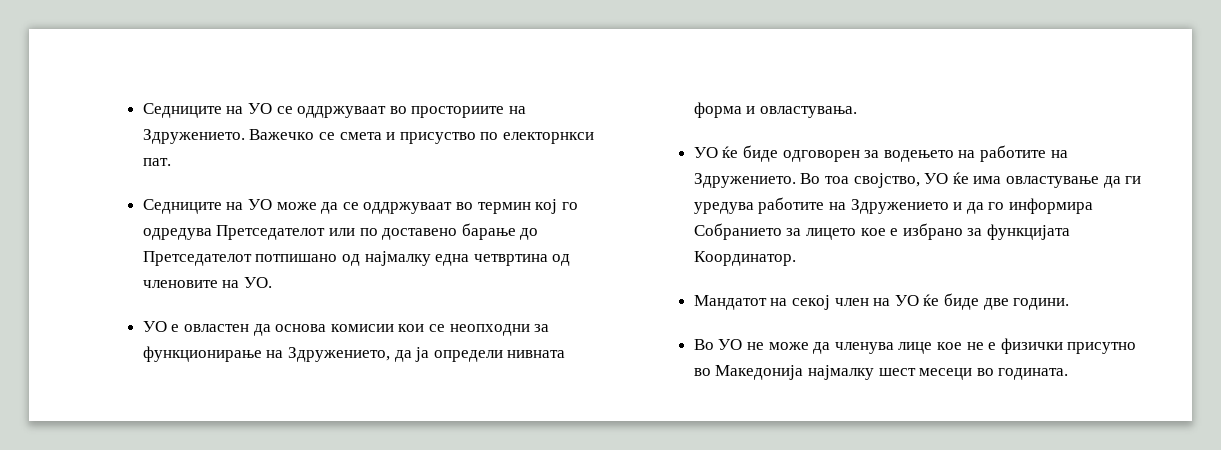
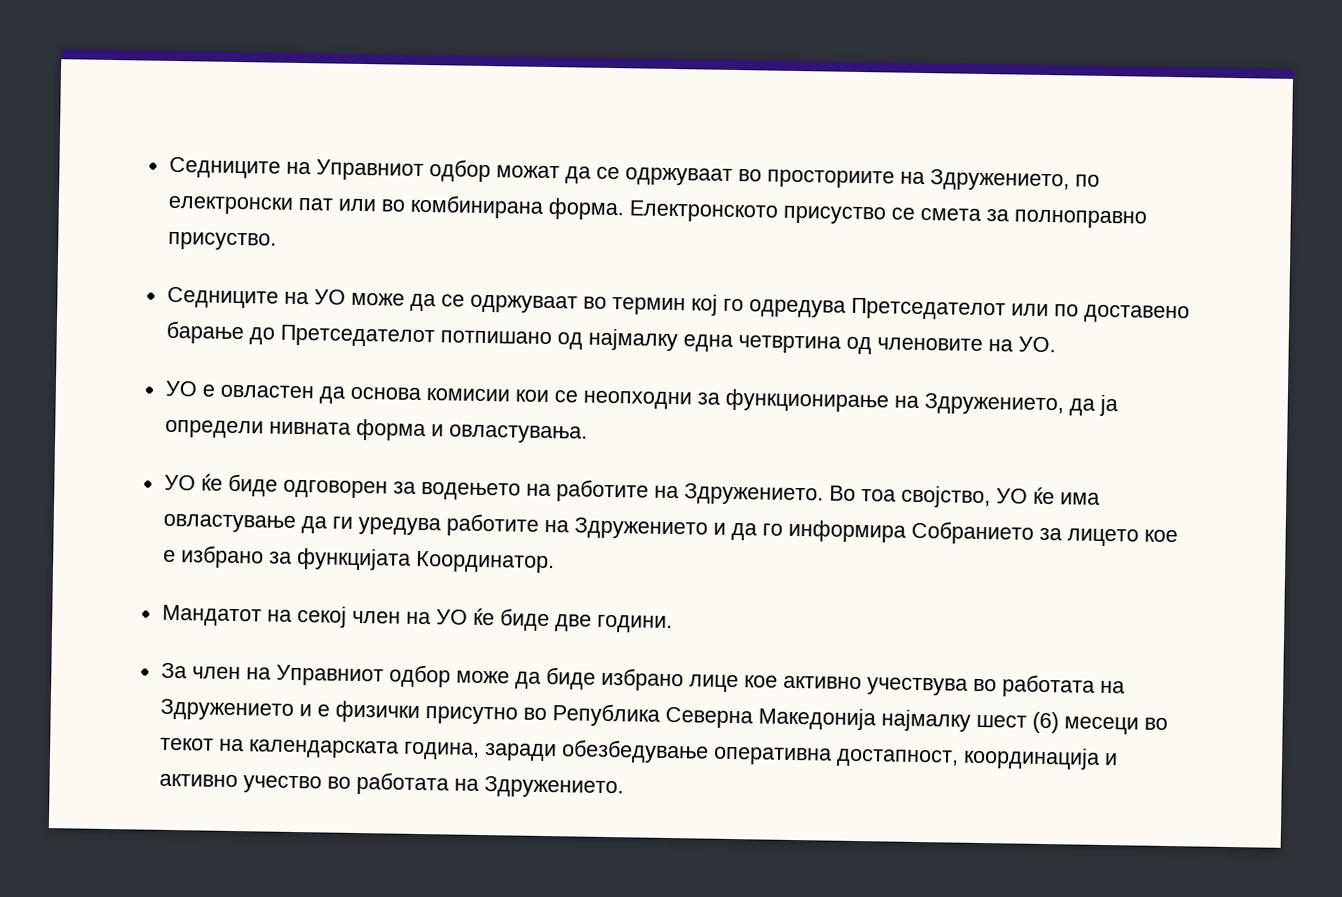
- Седниците на УО се оддржуваат во просториите на Здружението. Важечко се смета и присуство по електорнкси пат.
+ Седниците на Управниот одбор можат да се одржуваат во просториите на Здружението, по електронски пат или во комбинирана форма. Електронското присуство се смета за полноправно присуство.
- Седниците на УО може да се оддржуваат во термин кој го одредува Претседателот или по доставено барање до Претседателот потпишано од најмалку една четвртина од членовите на УО.
+ Седниците на УО може да се одржуваат во термин кој го одредува Претседателот или по доставено барање до Претседателот потпишано од најмалку една четвртина од членовите на УО.
- Во УО не може да членува лице кое не е физички присутно во Македонија најмалку шест месеци во годината.
+ За член на Управниот одбор може да биде избрано лице кое активно учествува во работата на Здружението и е физички присутно во Република Северна Македонија најмалку шест (6) месеци во текот на календарската година, заради обезбедување оперативна достапност, координација и активно учество во работата на Здружението.

